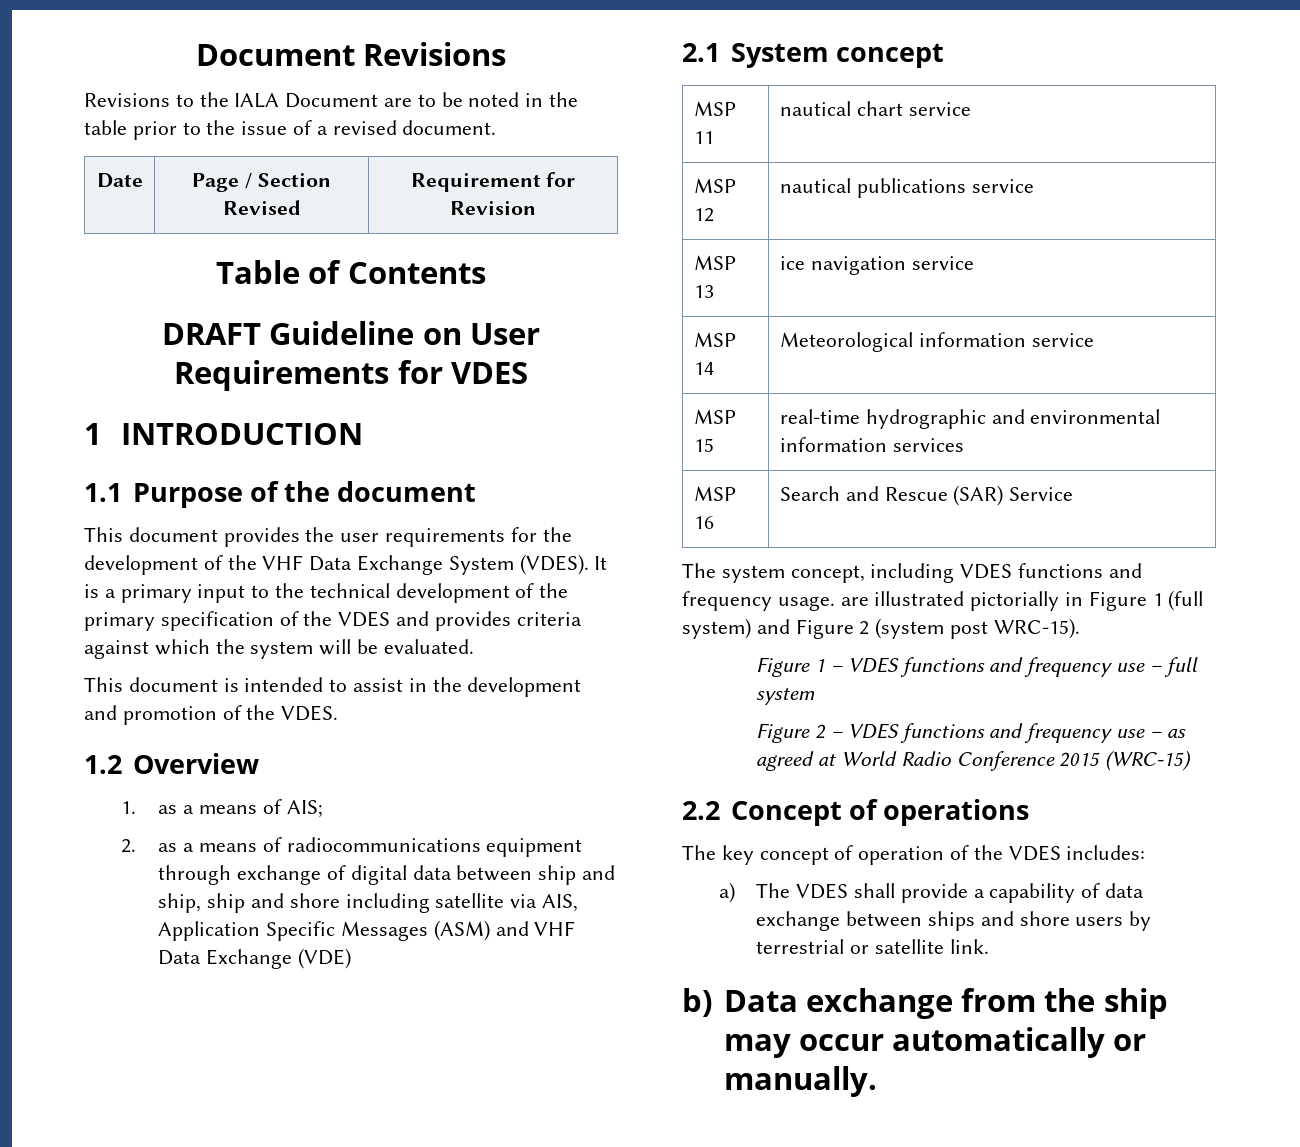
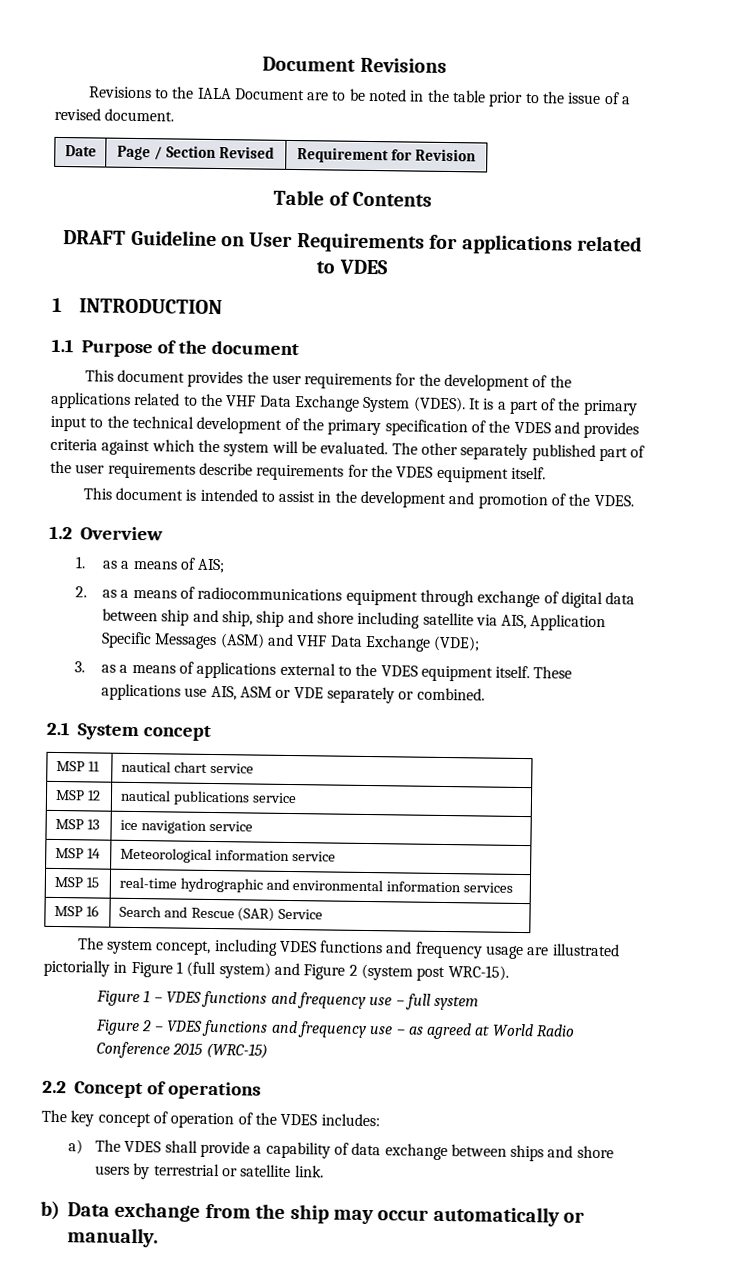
- DRAFT Guideline on User Requirements for VDES
+ DRAFT Guideline on User Requirements for applications related to VDES
- This document provides the user requirements for the development of the VHF Data Exchange System (VDES).
+ This document provides the user requirements for the development of the applications related to the VHF Data Exchange System (VDES).
- It is a primary input to the technical development of the primary specification of the VDES and provides criteria against which the system will be evaluated.
+ It is a part of the primary input to the technical development of the primary specification of the VDES and provides criteria against which the system will be evaluated. The other separately published part of the user requirements describe requirements for the VDES equipment itself.
- 2. as a means of radiocommunications equipment through exchange of digital data between ship and ship, ship and shore including satellite via AIS, Application Specific Messages (ASM) and VHF Data Exchange (VDE)
+ 2. as a means of radiocommunications equipment through exchange of digital data between ship and ship, ship and shore including satellite via AIS, Application Specific Messages (ASM) and VHF Data Exchange (VDE);
+ 3. as a means of applications external to the VDES equipment itself. These applications use AIS, ASM or VDE separately or combined.
- The system concept, including VDES functions and frequency usage. are illustrated pictorially in Figure 1 (full system) and Figure 2 (system post WRC-15).
+ The system concept, including VDES functions and frequency usage are illustrated pictorially in Figure 1 (full system) and Figure 2 (system post WRC-15).

